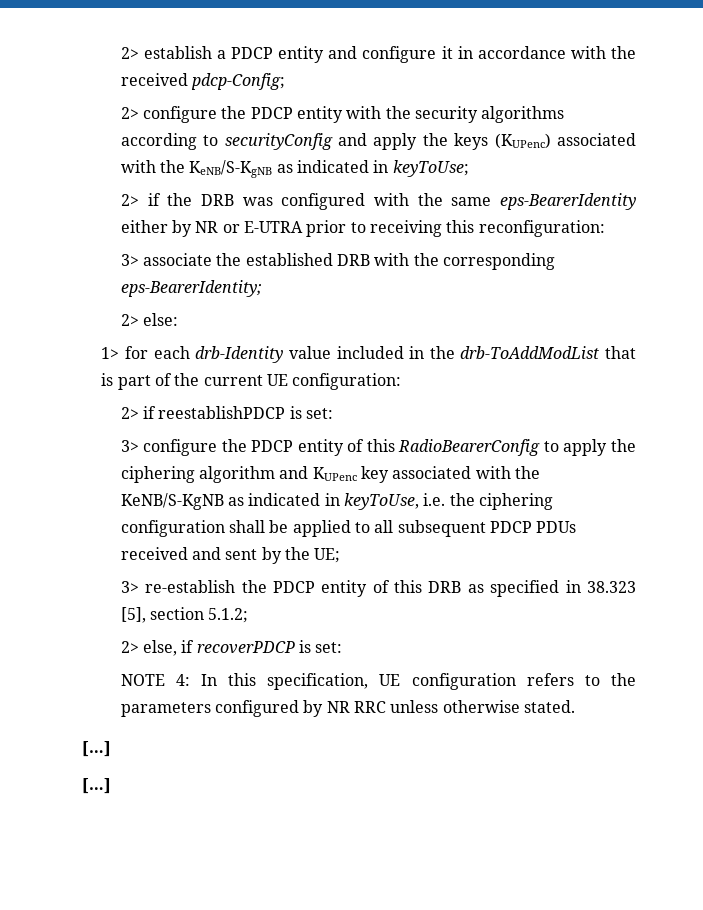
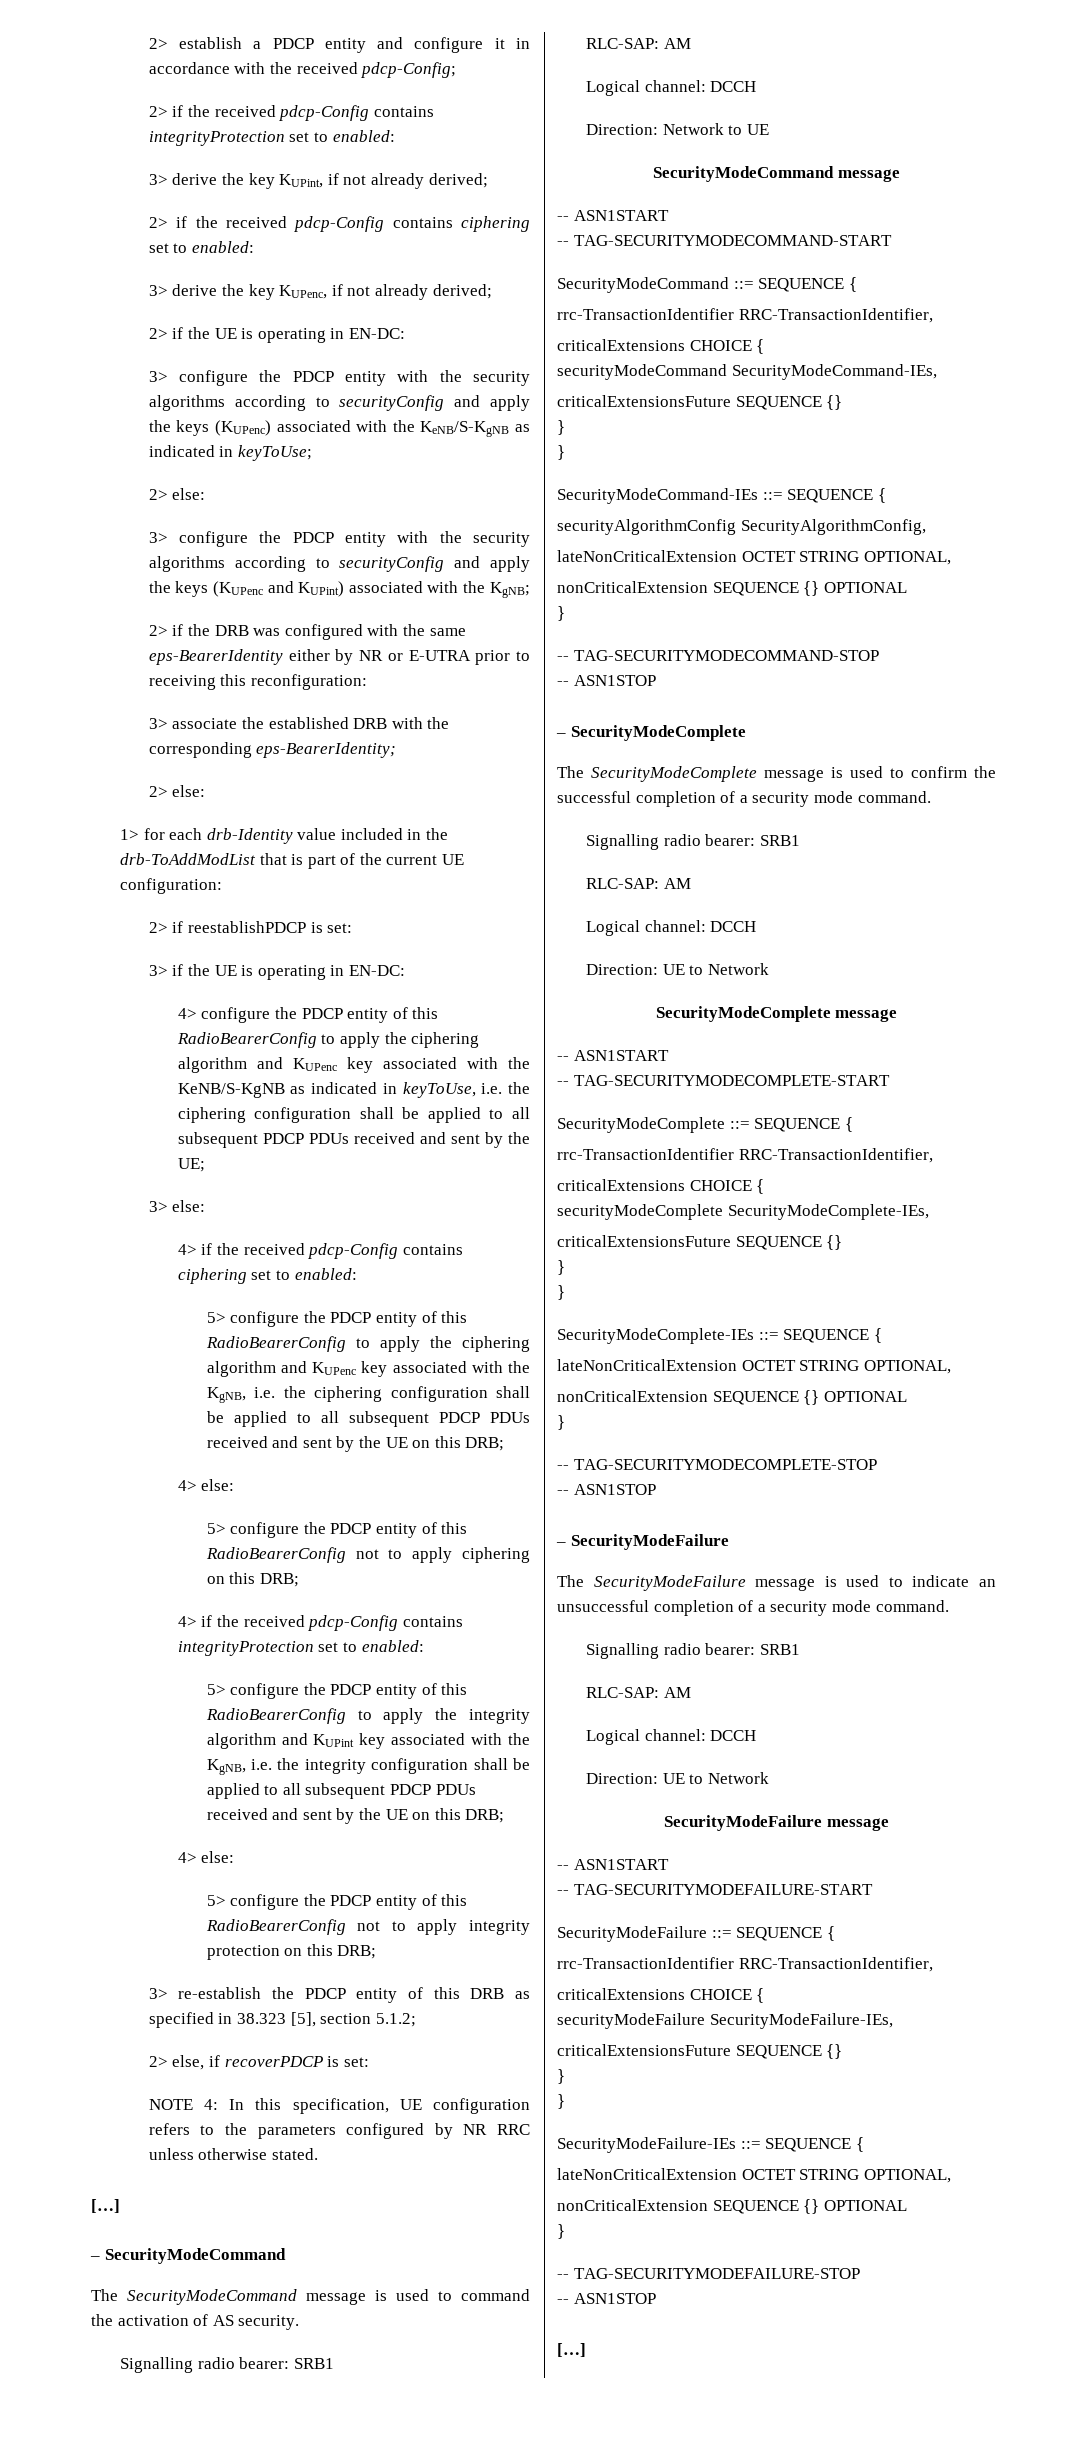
- 2> configure the PDCP entity with the security algorithms according to securityConfig and apply the keys (KUPenc) associated with the KeNB/S-KgNB as indicated in keyToUse;
+ 2> if the received pdcp-Config contains integrityProtection set to enabled:
+ 3> derive the key KUPint, if not already derived;
+ 2> if the received pdcp-Config contains ciphering set to enabled:
+ 3> derive the key KUPenc, if not already derived;
+ 2> if the UE is operating in EN-DC:
+ 3> configure the PDCP entity with the security algorithms according to securityConfig and apply the keys (KUPenc) associated with the KeNB/S-KgNB as indicated in keyToUse;
+ 2> else:
+ 3> configure the PDCP entity with the security algorithms according to securityConfig and apply the keys (KUPenc and KUPint) associated with the KgNB;
- 3> configure the PDCP entity of this RadioBearerConfig to apply the ciphering algorithm and KUPenc key associated with the KeNB/S-KgNB as indicated in keyToUse, i.e. the ciphering configuration shall be applied to all subsequent PDCP PDUs received and sent by the UE;
+ 3> if the UE is operating in EN-DC:
+ 4> configure the PDCP entity of this RadioBearerConfig to apply the ciphering algorithm and KUPenc key associated with the KeNB/S-KgNB as indicated in keyToUse, i.e. the ciphering configuration shall be applied to all subsequent PDCP PDUs received and sent by the UE;
+ 3> else:
+ 4> if the received pdcp-Config contains ciphering set to enabled:
+ 5> configure the PDCP entity of this RadioBearerConfig to apply the ciphering algorithm and KUPenc key associated with the KgNB, i.e. the ciphering configuration shall be applied to all subsequent PDCP PDUs received and sent by the UE on this DRB;
+ 4> else:
+ 5> configure the PDCP entity of this RadioBearerConfig not to apply ciphering on this DRB;
+ 4> if the received pdcp-Config contains integrityProtection set to enabled:
+ 5> configure the PDCP entity of this RadioBearerConfig to apply the integrity algorithm and KUPint key associated with the KgNB, i.e. the integrity configuration shall be applied to all subsequent PDCP PDUs received and sent by the UE on this DRB;
+ 4> else:
+ 5> configure the PDCP entity of this RadioBearerConfig not to apply integrity protection on this DRB;
+ – SecurityModeCommand
+ The SecurityModeCommand message is used to command the activation of AS security.
+ Signalling radio bearer: SRB1
+ RLC-SAP: AM
+ Logical channel: DCCH
+ Direction: Network to UE
+ SecurityModeCommand message
+ -- ASN1START
+ -- TAG-SECURITYMODECOMMAND-START
+ SecurityModeCommand ::= SEQUENCE {
+ rrc-TransactionIdentifier RRC-TransactionIdentifier,
+ criticalExtensions CHOICE {
+ securityModeCommand SecurityModeCommand-IEs,
+ criticalExtensionsFuture SEQUENCE {}
+ }
+ }
+ SecurityModeCommand-IEs ::= SEQUENCE {
+ securityAlgorithmConfig SecurityAlgorithmConfig,
+ lateNonCriticalExtension OCTET STRING OPTIONAL,
+ nonCriticalExtension SEQUENCE {} OPTIONAL
+ }
+ -- TAG-SECURITYMODECOMMAND-STOP
+ -- ASN1STOP
+ – SecurityModeComplete
+ The SecurityModeComplete message is used to confirm the successful completion of a security mode command.
+ Signalling radio bearer: SRB1
+ RLC-SAP: AM
+ Logical channel: DCCH
+ Direction: UE to Network
+ SecurityModeComplete message
+ -- ASN1START
+ -- TAG-SECURITYMODECOMPLETE-START
+ SecurityModeComplete ::= SEQUENCE {
+ rrc-TransactionIdentifier RRC-TransactionIdentifier,
+ criticalExtensions CHOICE {
+ securityModeComplete SecurityModeComplete-IEs,
+ criticalExtensionsFuture SEQUENCE {}
+ }
+ }
+ SecurityModeComplete-IEs ::= SEQUENCE {
+ lateNonCriticalExtension OCTET STRING OPTIONAL,
+ nonCriticalExtension SEQUENCE {} OPTIONAL
+ }
+ -- TAG-SECURITYMODECOMPLETE-STOP
+ -- ASN1STOP
+ – SecurityModeFailure
+ The SecurityModeFailure message is used to indicate an unsuccessful completion of a security mode command.
+ Signalling radio bearer: SRB1
+ RLC-SAP: AM
+ Logical channel: DCCH
+ Direction: UE to Network
+ SecurityModeFailure message
+ -- ASN1START
+ -- TAG-SECURITYMODEFAILURE-START
+ SecurityModeFailure ::= SEQUENCE {
+ rrc-TransactionIdentifier RRC-TransactionIdentifier,
+ criticalExtensions CHOICE {
+ securityModeFailure SecurityModeFailure-IEs,
+ criticalExtensionsFuture SEQUENCE {}
+ }
+ }
+ SecurityModeFailure-IEs ::= SEQUENCE {
+ lateNonCriticalExtension OCTET STRING OPTIONAL,
+ nonCriticalExtension SEQUENCE {} OPTIONAL
+ }
+ -- TAG-SECURITYMODEFAILURE-STOP
+ -- ASN1STOP

